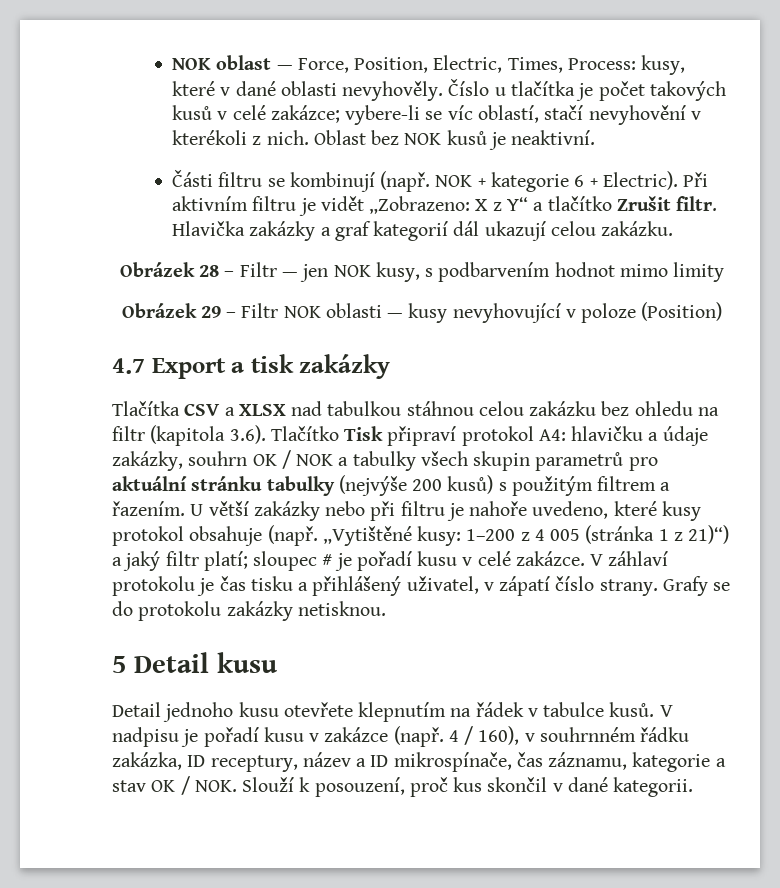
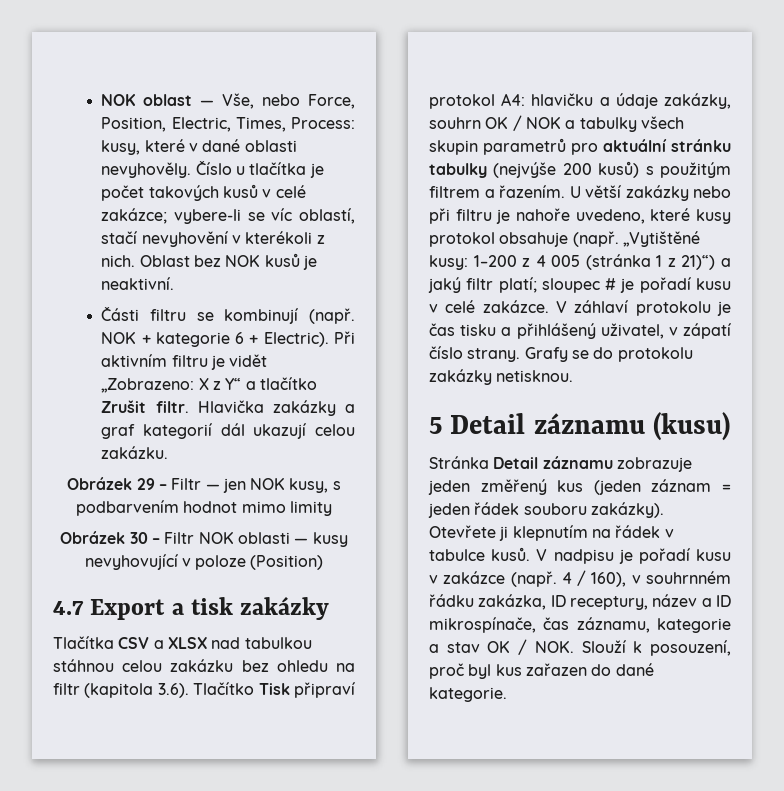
- NOK oblast — Force, Position, Electric, Times, Process: kusy, které v dané oblasti nevyhověly.
+ NOK oblast — Vše, nebo Force, Position, Electric, Times, Process: kusy, které v dané oblasti nevyhověly.
- Obrázek 28 – Filtr — jen NOK kusy, s podbarvením hodnot mimo limity
+ Obrázek 29 – Filtr — jen NOK kusy, s podbarvením hodnot mimo limity
- Obrázek 29 – Filtr NOK oblasti — kusy nevyhovující v poloze (Position)
+ Obrázek 30 – Filtr NOK oblasti — kusy nevyhovující v poloze (Position)
- 5 Detail kusu
- Detail jednoho kusu otevřete klepnutím na řádek v tabulce kusů.
+ 5 Detail záznamu (kusu)
+ Stránka Detail záznamu zobrazuje jeden změřený kus (jeden záznam = jeden řádek souboru zakázky). Otevřete ji klepnutím na řádek v tabulce kusů.
- 4 / 160), v souhrnném řádku zakázka, ID receptury, název a ID mikrospínače, čas záznamu, kategorie a stav OK / NOK. Slouží k posouzení, proč kus skončil v dané kategorii.
+ 4 / 160), v souhrnném řádku zakázka, ID receptury, název a ID mikrospínače, čas záznamu, kategorie a stav OK / NOK. Slouží k posouzení, proč byl kus zařazen do dané kategorie.

